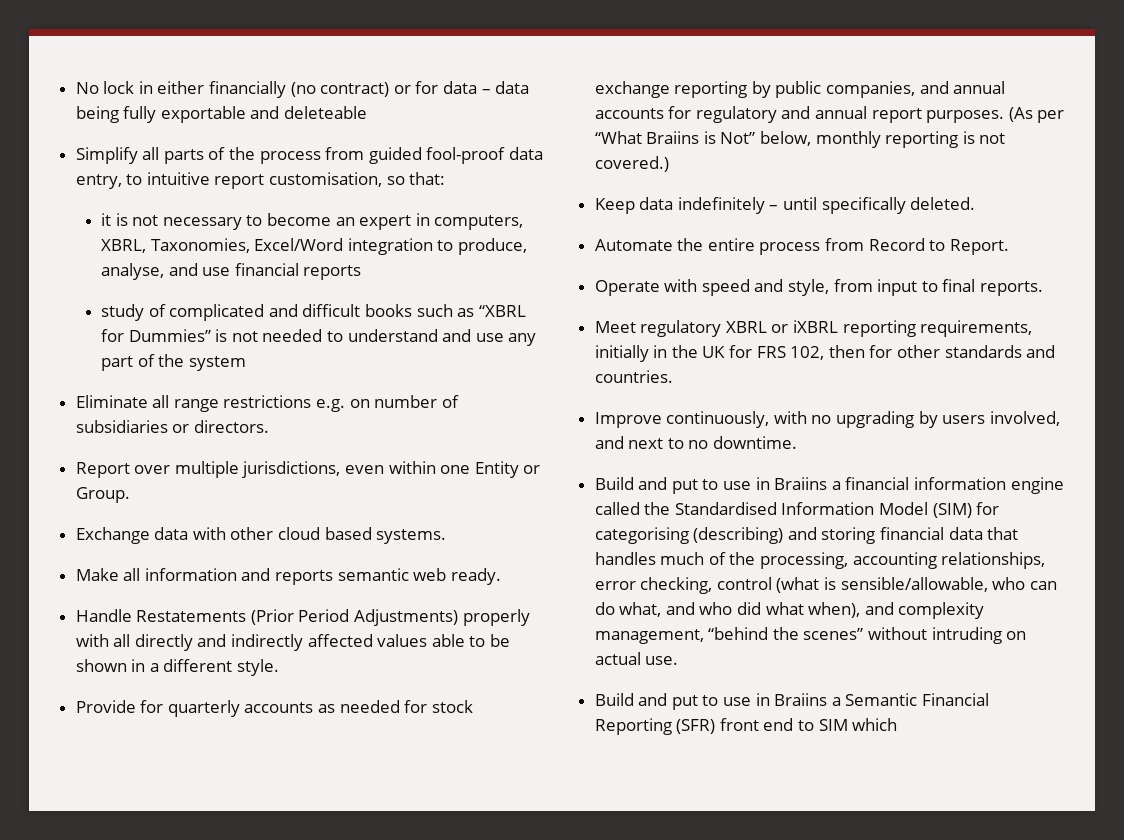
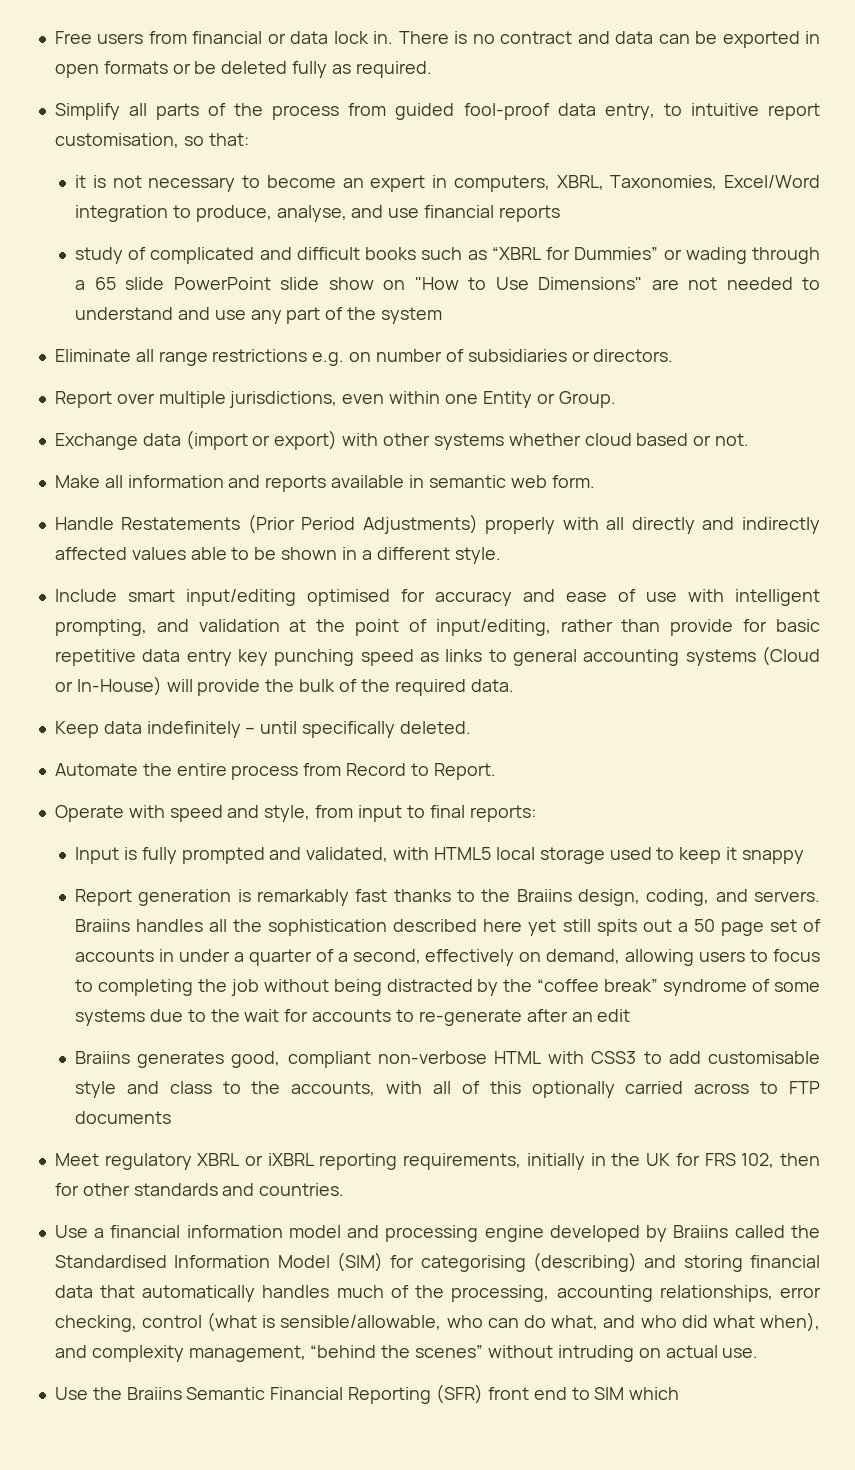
- No lock in either financially (no contract) or for data – data being fully exportable and deleteable
+ Free users from financial or data lock in. There is no contract and data can be exported in open formats or be deleted fully as required.
- study of complicated and difficult books such as “XBRL for Dummies” is not needed to understand and use any part of the system
+ study of complicated and difficult books such as “XBRL for Dummies” or wading through a 65 slide PowerPoint slide show on "How to Use Dimensions" are not needed to understand and use any part of the system
- Exchange data with other cloud based systems.
+ Exchange data (import or export) with other systems whether cloud based or not.
- Make all information and reports semantic web ready.
+ Make all information and reports available in semantic web form.
- Provide for quarterly accounts as needed for stock exchange reporting by public companies, and annual accounts for regulatory and annual report purposes. (As per “What Braiins is Not” below, monthly reporting is not covered.)
+ Include smart input/editing optimised for accuracy and ease of use with intelligent prompting, and validation at the point of input/editing, rather than provide for basic repetitive data entry key punching speed as links to general accounting systems (Cloud or In-House) will provide the bulk of the required data.
- Operate with speed and style, from input to final reports.
+ Operate with speed and style, from input to final reports:
+ Input is fully prompted and validated, with HTML5 local storage used to keep it snappy
+ Report generation is remarkably fast thanks to the Braiins design, coding, and servers. Braiins handles all the sophistication described here yet still spits out a 50 page set of accounts in under a quarter of a second, effectively on demand, allowing users to focus to completing the job without being distracted by the “coffee break” syndrome of some systems due to the wait for accounts to re-generate after an edit
+ Braiins generates good, compliant non-verbose HTML with CSS3 to add customisable style and class to the accounts, with all of this optionally carried across to FTP documents
- Improve continuously, with no upgrading by users involved, and next to no downtime.
- Build and put to use in Braiins a financial information engine called the Standardised Information Model (SIM) for categorising (describing) and storing financial data that handles much of the processing, accounting relationships, error checking, control (what is sensible/allowable, who can do what, and who did what when), and complexity management, “behind the scenes” without intruding on actual use.
+ Use a financial information model and processing engine developed by Braiins called the Standardised Information Model (SIM) for categorising (describing) and storing financial data that automatically handles much of the processing, accounting relationships, error checking, control (what is sensible/allowable, who can do what, and who did what when), and complexity management, “behind the scenes” without intruding on actual use.
- Build and put to use in Braiins a Semantic Financial Reporting (SFR) front end to SIM which
+ Use the Braiins Semantic Financial Reporting (SFR) front end to SIM which

